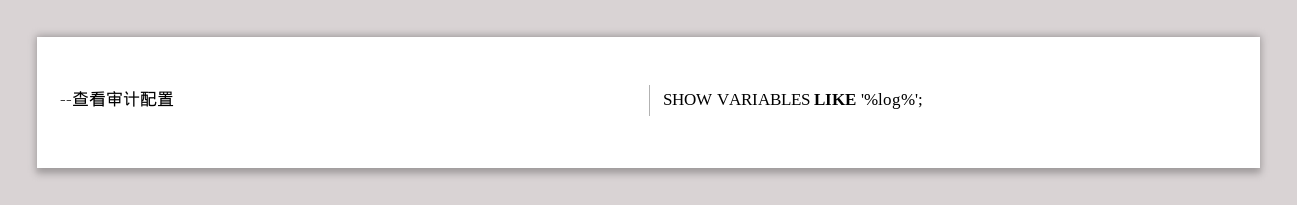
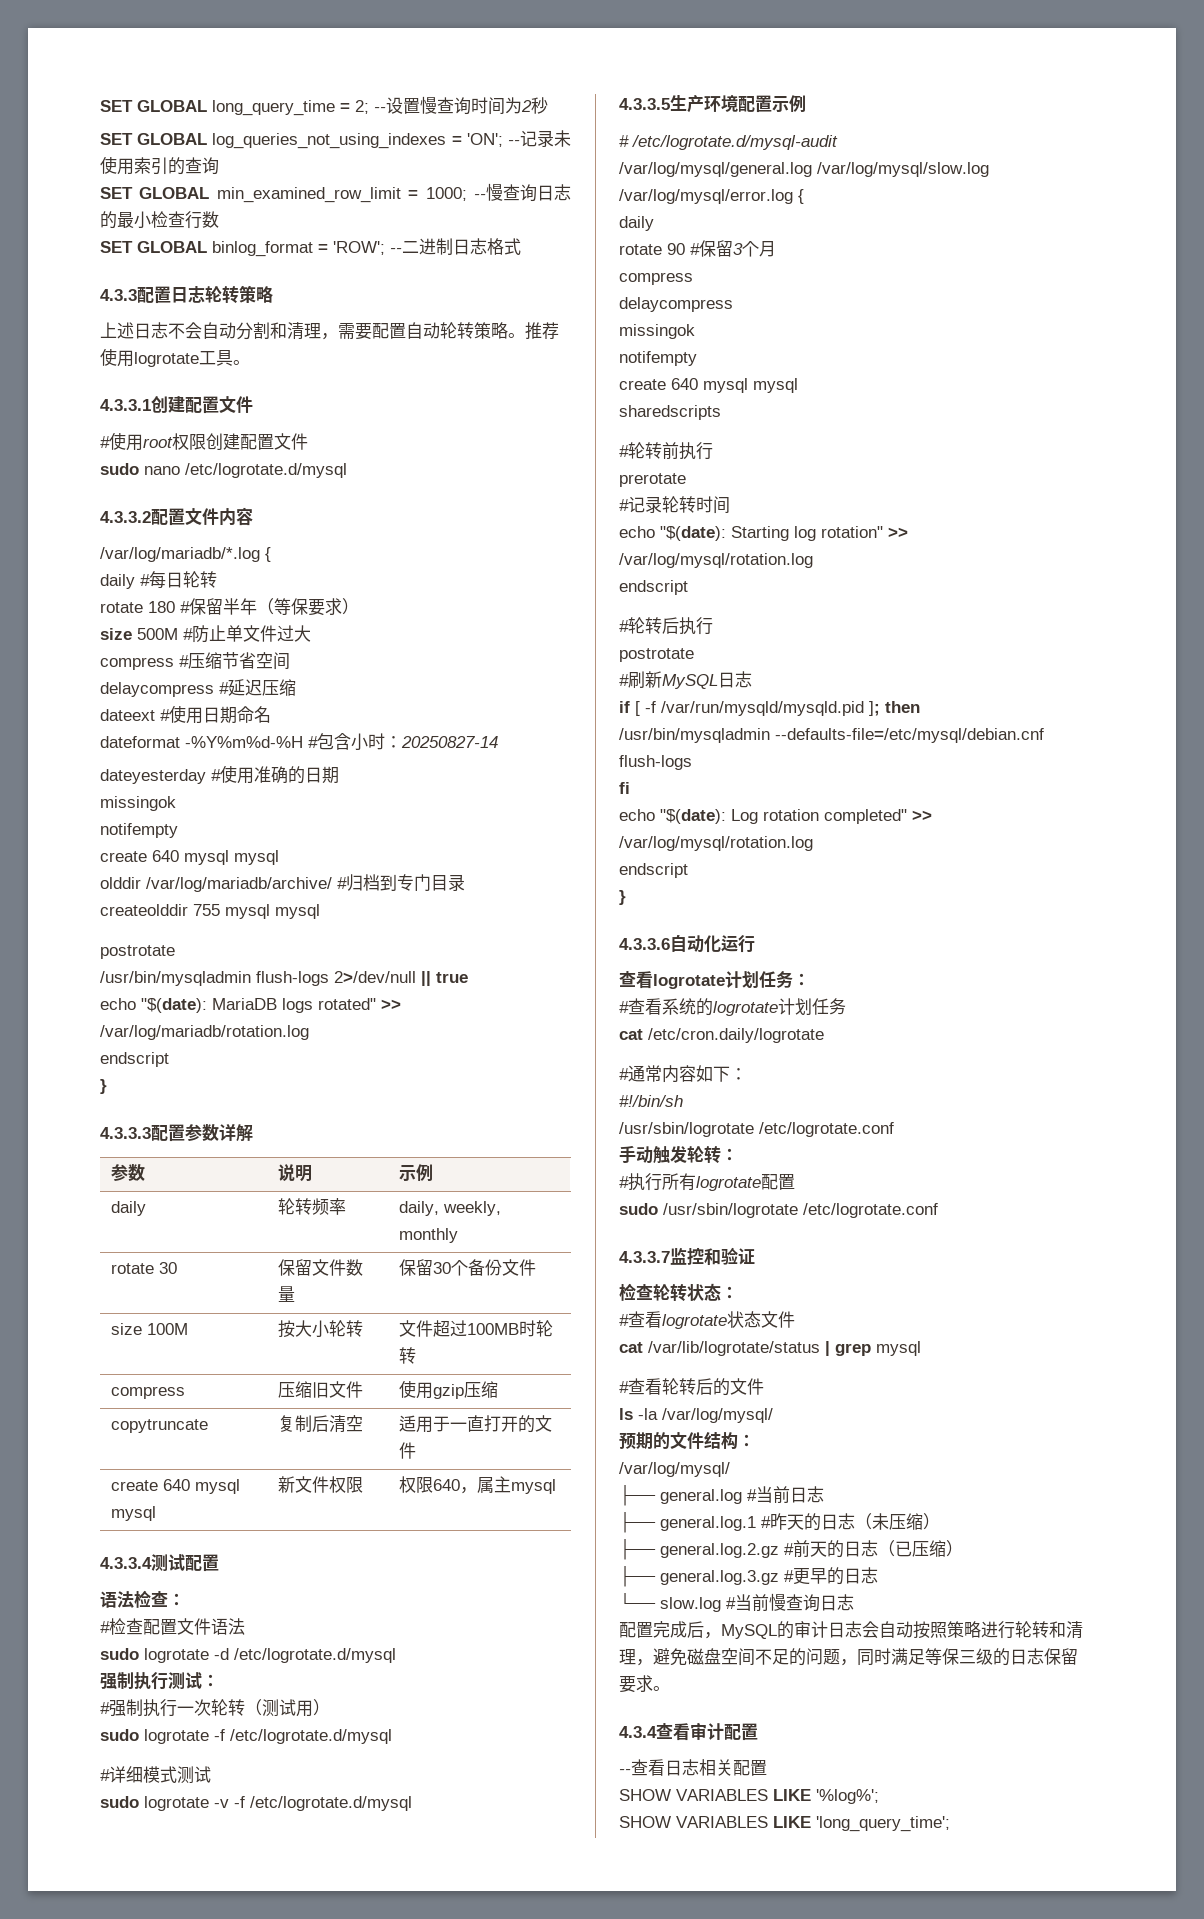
- --查看审计配置
+ SET GLOBAL long_query_time = 2; --设置慢查询时间为2秒
+ SET GLOBAL log_queries_not_using_indexes = 'ON'; --记录未使用索引的查询
+ SET GLOBAL min_examined_row_limit = 1000; --慢查询日志的最小检查行数
+ SET GLOBAL binlog_format = 'ROW'; --二进制日志格式
+ 4.3.3配置日志轮转策略
+ 上述日志不会自动分割和清理，需要配置自动轮转策略。推荐使用logrotate工具。
+ 4.3.3.1创建配置文件
+ #使用root权限创建配置文件
+ sudo nano /etc/logrotate.d/mysql
+ 4.3.3.2配置文件内容
+ /var/log/mariadb/*.log {
+ daily #每日轮转
+ rotate 180 #保留半年（等保要求）
+ size 500M #防止单文件过大
+ compress #压缩节省空间
+ delaycompress #延迟压缩
+ dateext #使用日期命名
+ dateformat -%Y%m%d-%H #包含小时：20250827-14
+ dateyesterday #使用准确的日期
+ missingok
+ notifempty
+ create 640 mysql mysql
+ olddir /var/log/mariadb/archive/ #归档到专门目录
+ createolddir 755 mysql mysql
+ postrotate
+ /usr/bin/mysqladmin flush-logs 2>/dev/null || true
+ echo "$(date): MariaDB logs rotated" >> /var/log/mariadb/rotation.log
+ endscript
+ }
+ 4.3.3.3配置参数详解
+ 参数 | 说明 | 示例
+ daily | 轮转频率 | daily, weekly, monthly
+ rotate 30 | 保留文件数量 | 保留30个备份文件
+ size 100M | 按大小轮转 | 文件超过100MB时轮转
+ compress | 压缩旧文件 | 使用gzip压缩
+ copytruncate | 复制后清空 | 适用于一直打开的文件
+ create 640 mysql mysql | 新文件权限 | 权限640，属主mysql
+ 4.3.3.4测试配置
+ 语法检查：
+ #检查配置文件语法
+ sudo logrotate -d /etc/logrotate.d/mysql
+ 强制执行测试：
+ #强制执行一次轮转（测试用）
+ sudo logrotate -f /etc/logrotate.d/mysql
+ #详细模式测试
+ sudo logrotate -v -f /etc/logrotate.d/mysql
+ 4.3.3.5生产环境配置示例
+ # /etc/logrotate.d/mysql-audit
+ /var/log/mysql/general.log /var/log/mysql/slow.log /var/log/mysql/error.log {
+ daily
+ rotate 90 #保留3个月
+ compress
+ delaycompress
+ missingok
+ notifempty
+ create 640 mysql mysql
+ sharedscripts
+ #轮转前执行
+ prerotate
+ #记录轮转时间
+ echo "$(date): Starting log rotation" >> /var/log/mysql/rotation.log
+ endscript
+ #轮转后执行
+ postrotate
+ #刷新MySQL日志
+ if [ -f /var/run/mysqld/mysqld.pid ]; then
+ /usr/bin/mysqladmin --defaults-file=/etc/mysql/debian.cnf flush-logs
+ fi
+ echo "$(date): Log rotation completed" >> /var/log/mysql/rotation.log
+ endscript
+ }
+ 4.3.3.6自动化运行
+ 查看logrotate计划任务：
+ #查看系统的logrotate计划任务
+ cat /etc/cron.daily/logrotate
+ #通常内容如下：
+ #!/bin/sh
+ /usr/sbin/logrotate /etc/logrotate.conf
+ 手动触发轮转：
+ #执行所有logrotate配置
+ sudo /usr/sbin/logrotate /etc/logrotate.conf
+ 4.3.3.7监控和验证
+ 检查轮转状态：
+ #查看logrotate状态文件
+ cat /var/lib/logrotate/status | grep mysql
+ #查看轮转后的文件
+ ls -la /var/log/mysql/
+ 预期的文件结构：
+ /var/log/mysql/
+ ├── general.log #当前日志
+ ├── general.log.1 #昨天的日志（未压缩）
+ ├── general.log.2.gz #前天的日志（已压缩）
+ ├── general.log.3.gz #更早的日志
+ └── slow.log #当前慢查询日志
+ 配置完成后，MySQL的审计日志会自动按照策略进行轮转和清理，避免磁盘空间不足的问题，同时满足等保三级的日志保留要求。
+ 4.3.4查看审计配置
+ --查看日志相关配置
+ SHOW VARIABLES LIKE 'long_query_time';

